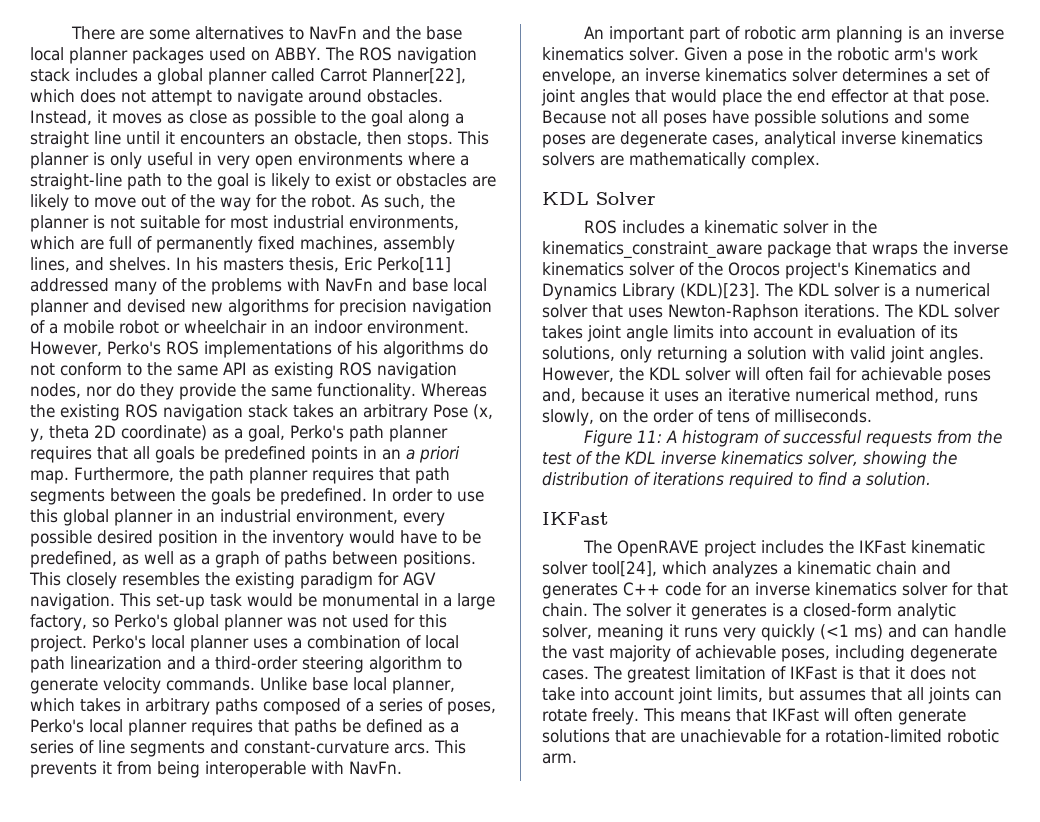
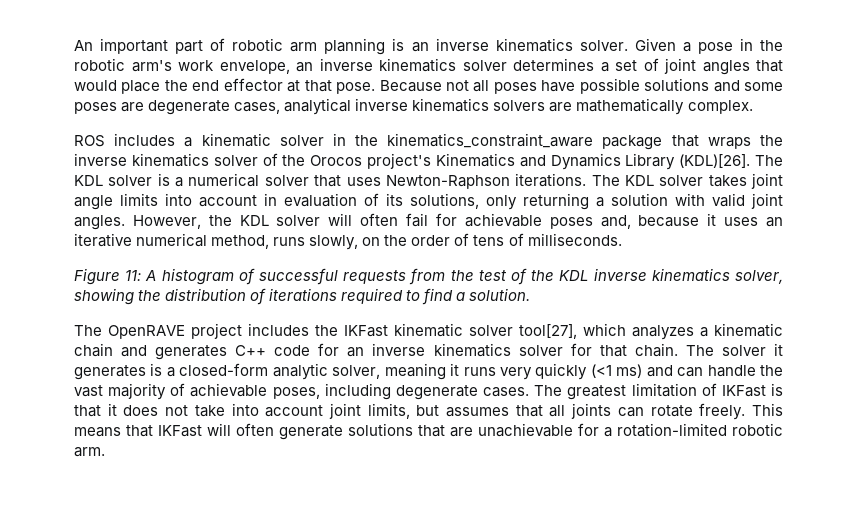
- There are some alternatives to NavFn and the base local planner packages used on ABBY. The ROS navigation stack includes a global planner called Carrot Planner[22], which does not attempt to navigate around obstacles. Instead, it moves as close as possible to the goal along a straight line until it encounters an obstacle, then stops. This planner is only useful in very open environments where a straight-line path to the goal is likely to exist or obstacles are likely to move out of the way for the robot. As such, the planner is not suitable for most industrial environments, which are full of permanently fixed machines, assembly lines, and shelves. In his masters thesis, Eric Perko[11] addressed many of the problems with NavFn and base local planner and devised new algorithms for precision navigation of a mobile robot or wheelchair in an indoor environment. However, Perko's ROS implementations of his algorithms do not conform to the same API as existing ROS navigation nodes, nor do they provide the same functionality. Whereas the existing ROS navigation stack takes an arbitrary Pose (x, y, theta 2D coordinate) as a goal, Perko's path planner requires that all goals be predefined points in an a priori map. Furthermore, the path planner requires that path segments between the goals be predefined. In order to use this global planner in an industrial environment, every possible desired position in the inventory would have to be predefined, as well as a graph of paths between positions. This closely resembles the existing paradigm for AGV navigation. This set-up task would be monumental in a large factory, so Perko's global planner was not used for this project. Perko's local planner uses a combination of local path linearization and a third-order steering algorithm to generate velocity commands. Unlike base local planner, which takes in arbitrary paths composed of a series of poses, Perko's local planner requires that paths be defined as a series of line segments and constant-curvature arcs. This prevents it from being interoperable with NavFn.
- KDL Solver
- ROS includes a kinematic solver in the kinematics_constraint_aware package that wraps the inverse kinematics solver of the Orocos project's Kinematics and Dynamics Library (KDL)[23].
+ ROS includes a kinematic solver in the kinematics_constraint_aware package that wraps the inverse kinematics solver of the Orocos project's Kinematics and Dynamics Library (KDL)[26].
  Figure 11: A histogram of successful requests from the test of the KDL inverse kinematics solver, showing the distribution of iterations required to find a solution.
- IKFast
- The OpenRAVE project includes the IKFast kinematic solver tool[24], which analyzes a kinematic chain and generates C++ code for an inverse kinematics solver for that chain.
+ The OpenRAVE project includes the IKFast kinematic solver tool[27], which analyzes a kinematic chain and generates C++ code for an inverse kinematics solver for that chain.

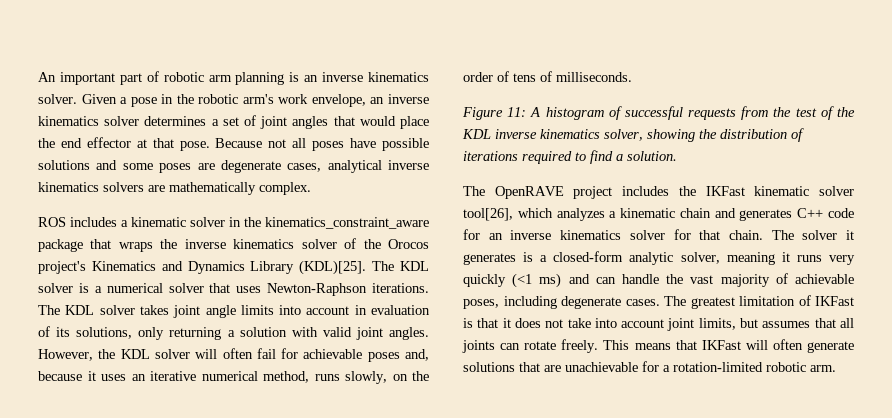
- ROS includes a kinematic solver in the kinematics_constraint_aware package that wraps the inverse kinematics solver of the Orocos project's Kinematics and Dynamics Library (KDL)[26].
+ ROS includes a kinematic solver in the kinematics_constraint_aware package that wraps the inverse kinematics solver of the Orocos project's Kinematics and Dynamics Library (KDL)[25].
- The OpenRAVE project includes the IKFast kinematic solver tool[27], which analyzes a kinematic chain and generates C++ code for an inverse kinematics solver for that chain.
+ The OpenRAVE project includes the IKFast kinematic solver tool[26], which analyzes a kinematic chain and generates C++ code for an inverse kinematics solver for that chain.

